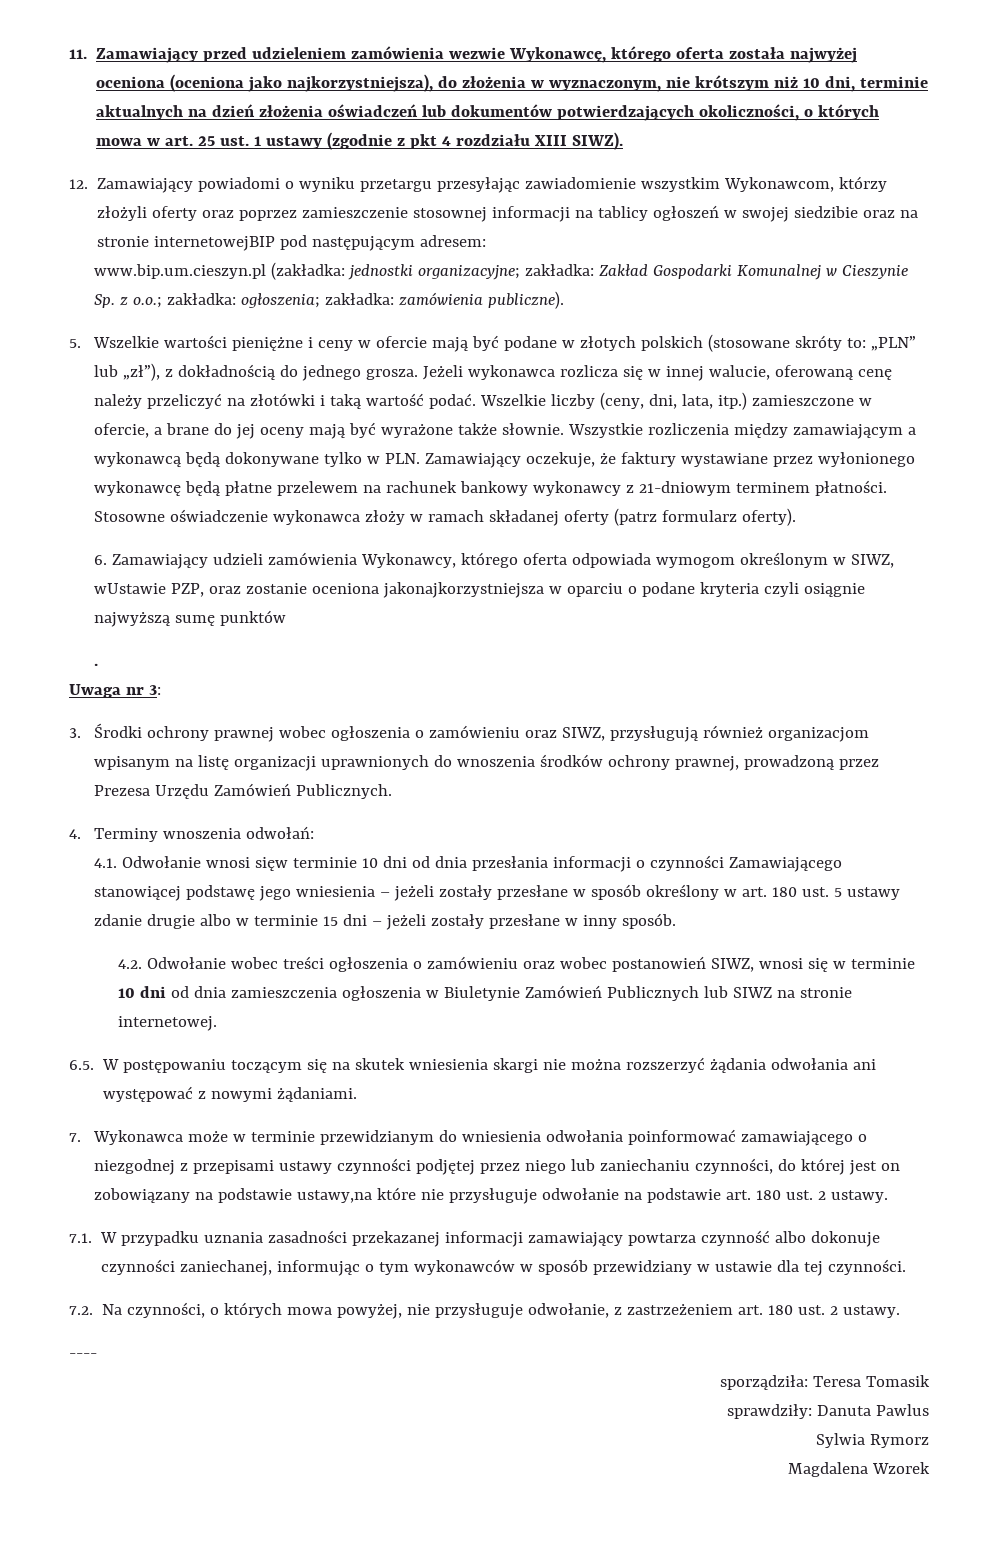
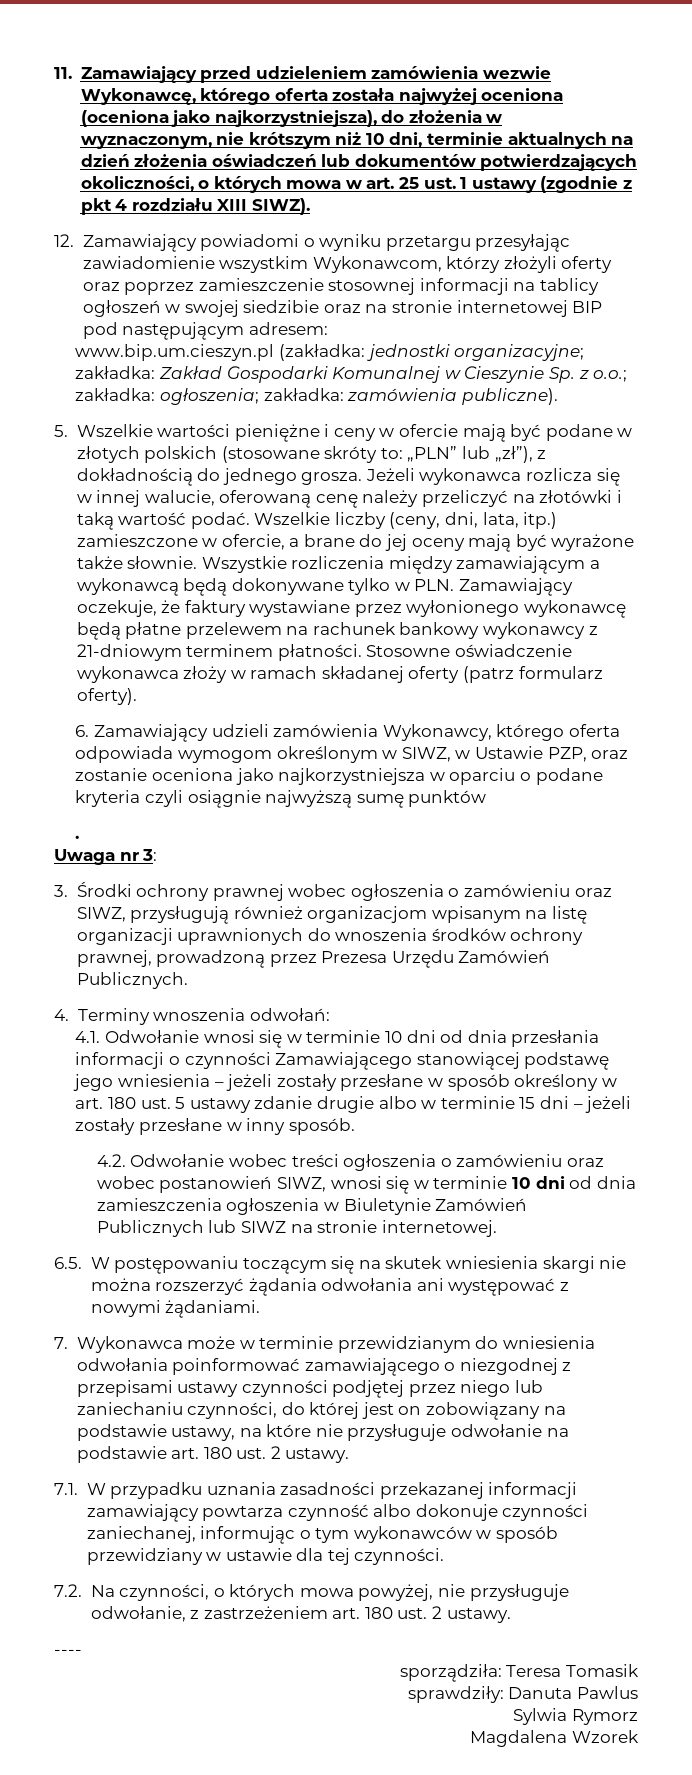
- 12. Zamawiający powiadomi o wyniku przetargu przesyłając zawiadomienie wszystkim Wykonawcom, którzy złożyli oferty oraz poprzez zamieszczenie stosownej informacji na tablicy ogłoszeń w swojej siedzibie oraz na stronie internetowejBIP pod następującym adresem:
+ 12. Zamawiający powiadomi o wyniku przetargu przesyłając zawiadomienie wszystkim Wykonawcom, którzy złożyli oferty oraz poprzez zamieszczenie stosownej informacji na tablicy ogłoszeń w swojej siedzibie oraz na stronie internetowej BIP pod następującym adresem:
- 6. Zamawiający udzieli zamówienia Wykonawcy, którego oferta odpowiada wymogom określonym w SIWZ, wUstawie PZP, oraz zostanie oceniona jakonajkorzystniejsza w oparciu o podane kryteria czyli osiągnie najwyższą sumę punktów
+ 6. Zamawiający udzieli zamówienia Wykonawcy, którego oferta odpowiada wymogom określonym w SIWZ, w Ustawie PZP, oraz zostanie oceniona jako najkorzystniejsza w oparciu o podane kryteria czyli osiągnie najwyższą sumę punktów
- 4.1. Odwołanie wnosi sięw terminie 10 dni od dnia przesłania informacji o czynności Zamawiającego stanowiącej podstawę jego wniesienia – jeżeli zostały przesłane w sposób określony w art. 180 ust. 5 ustawy zdanie drugie albo w terminie 15 dni – jeżeli zostały przesłane w inny sposób.
+ 4.1. Odwołanie wnosi się w terminie 10 dni od dnia przesłania informacji o czynności Zamawiającego stanowiącej podstawę jego wniesienia – jeżeli zostały przesłane w sposób określony w art. 180 ust. 5 ustawy zdanie drugie albo w terminie 15 dni – jeżeli zostały przesłane w inny sposób.
- 7. Wykonawca może w terminie przewidzianym do wniesienia odwołania poinformować zamawiającego o niezgodnej z przepisami ustawy czynności podjętej przez niego lub zaniechaniu czynności, do której jest on zobowiązany na podstawie ustawy,na które nie przysługuje odwołanie na podstawie art. 180 ust. 2 ustawy.
+ 7. Wykonawca może w terminie przewidzianym do wniesienia odwołania poinformować zamawiającego o niezgodnej z przepisami ustawy czynności podjętej przez niego lub zaniechaniu czynności, do której jest on zobowiązany na podstawie ustawy, na które nie przysługuje odwołanie na podstawie art. 180 ust. 2 ustawy.

